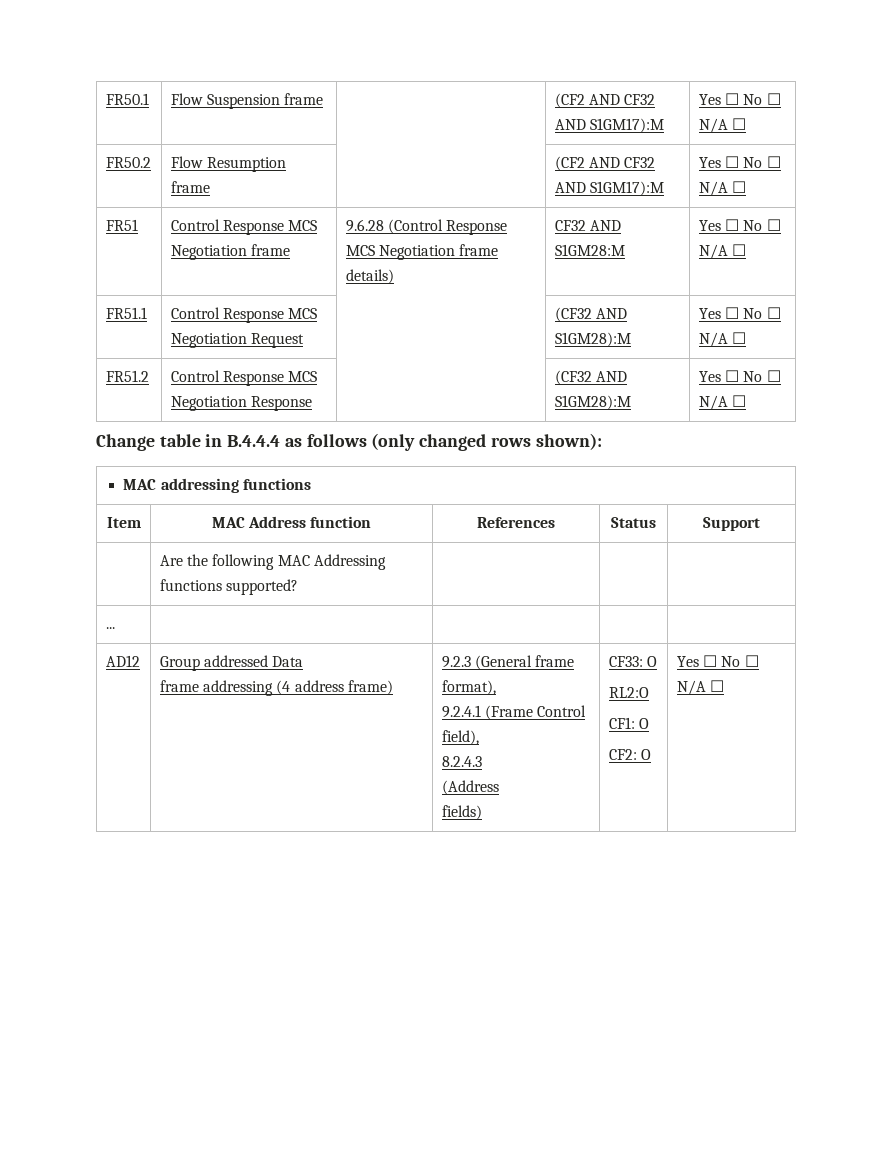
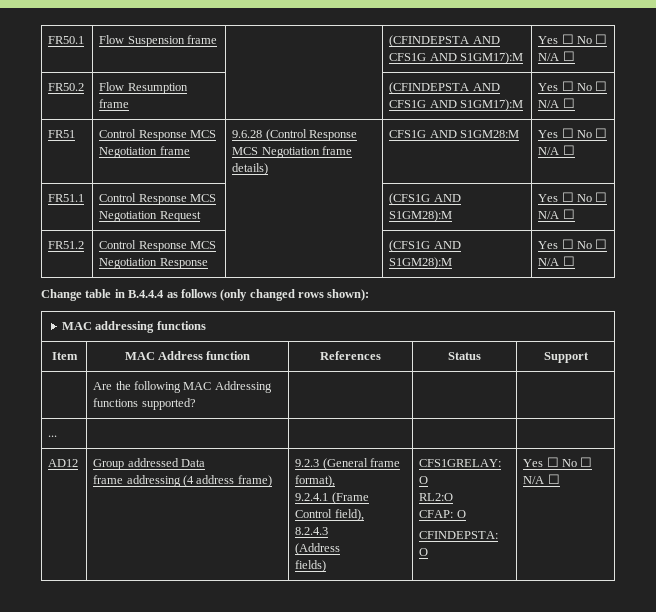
- FR50.1 | Flow Suspension frame | | (CF2 AND CF32 AND S1GM17):M | Yes ☐ No ☐ N/A ☐
+ FR50.1 | Flow Suspension frame | | (CFINDEPSTA AND CFS1G AND S1GM17):M | Yes ☐ No ☐ N/A ☐
- FR50.2 | Flow Resumption frame | | (CF2 AND CF32 AND S1GM17):M | Yes ☐ No ☐ N/A ☐
+ FR50.2 | Flow Resumption frame | | (CFINDEPSTA AND CFS1G AND S1GM17):M | Yes ☐ No ☐ N/A ☐
- FR51 | Control Response MCS Negotiation frame | 9.6.28 (Control Response MCS Negotiation frame details) | CF32 AND S1GM28:M | Yes ☐ No ☐ N/A ☐
+ FR51 | Control Response MCS Negotiation frame | 9.6.28 (Control Response MCS Negotiation frame details) | CFS1G AND S1GM28:M | Yes ☐ No ☐ N/A ☐
- FR51.1 | Control Response MCS Negotiation Request | | (CF32 AND S1GM28):M | Yes ☐ No ☐ N/A ☐
+ FR51.1 | Control Response MCS Negotiation Request | | (CFS1G AND S1GM28):M | Yes ☐ No ☐ N/A ☐
- FR51.2 | Control Response MCS Negotiation Response | | (CF32 AND S1GM28):M | Yes ☐ No ☐ N/A ☐
+ FR51.2 | Control Response MCS Negotiation Response | | (CFS1G AND S1GM28):M | Yes ☐ No ☐ N/A ☐
  AD12 | Group addressed Data
  frame addressing (4 address frame) | 9.2.3 (General frame format),
  9.2.4.1 (Frame Control field),
  8.2.4.3
  (Address
- fields) | CF33: O
+ fields) | CFS1GRELAY: O
  RL2:O
- CF1: O
- CF2: O | Yes ☐ No ☐ N/A ☐
+ CFAP: O
+ CFINDEPSTA: O | Yes ☐ No ☐ N/A ☐

